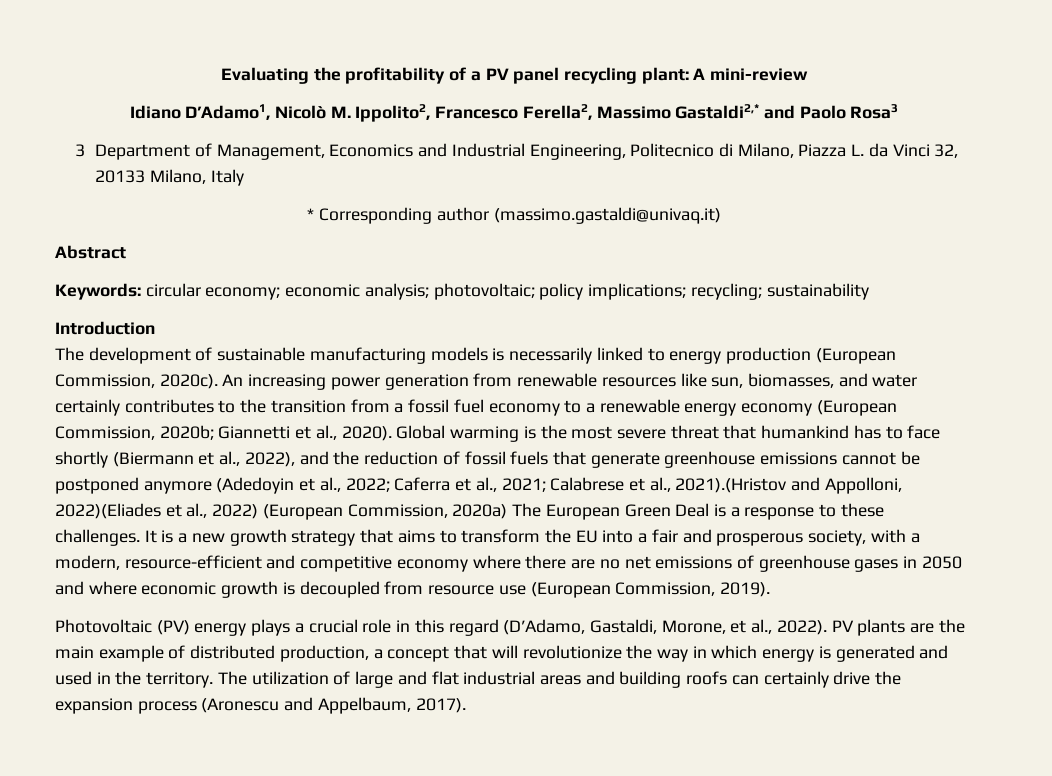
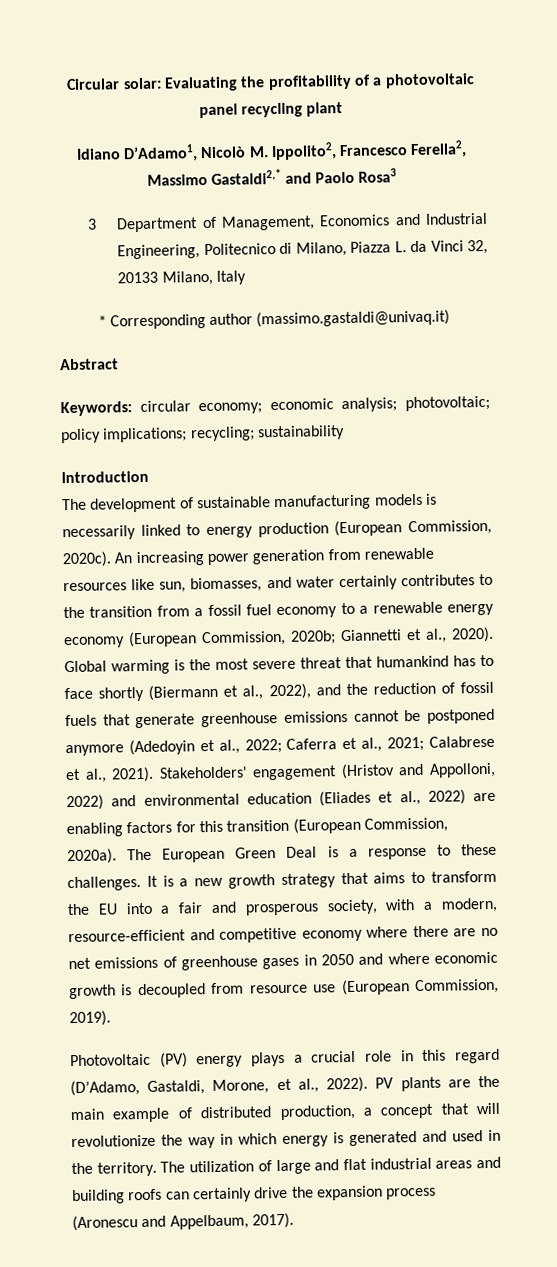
- Evaluating the profitability of a PV panel recycling plant: A mini-review
+ Circular solar: Evaluating the profitability of a photovoltaic panel recycling plant
- Global warming is the most severe threat that humankind has to face shortly (Biermann et al., 2022), and the reduction of fossil fuels that generate greenhouse emissions cannot be postponed anymore (Adedoyin et al., 2022; Caferra et al., 2021; Calabrese et al., 2021).(Hristov and Appolloni, 2022)(Eliades et al., 2022) (European Commission, 2020a) The European Green Deal is a response to these challenges.
+ Global warming is the most severe threat that humankind has to face shortly (Biermann et al., 2022), and the reduction of fossil fuels that generate greenhouse emissions cannot be postponed anymore (Adedoyin et al., 2022; Caferra et al., 2021; Calabrese et al., 2021). Stakeholders' engagement (Hristov and Appolloni, 2022) and environmental education (Eliades et al., 2022) are enabling factors for this transition (European Commission, 2020a). The European Green Deal is a response to these challenges.

